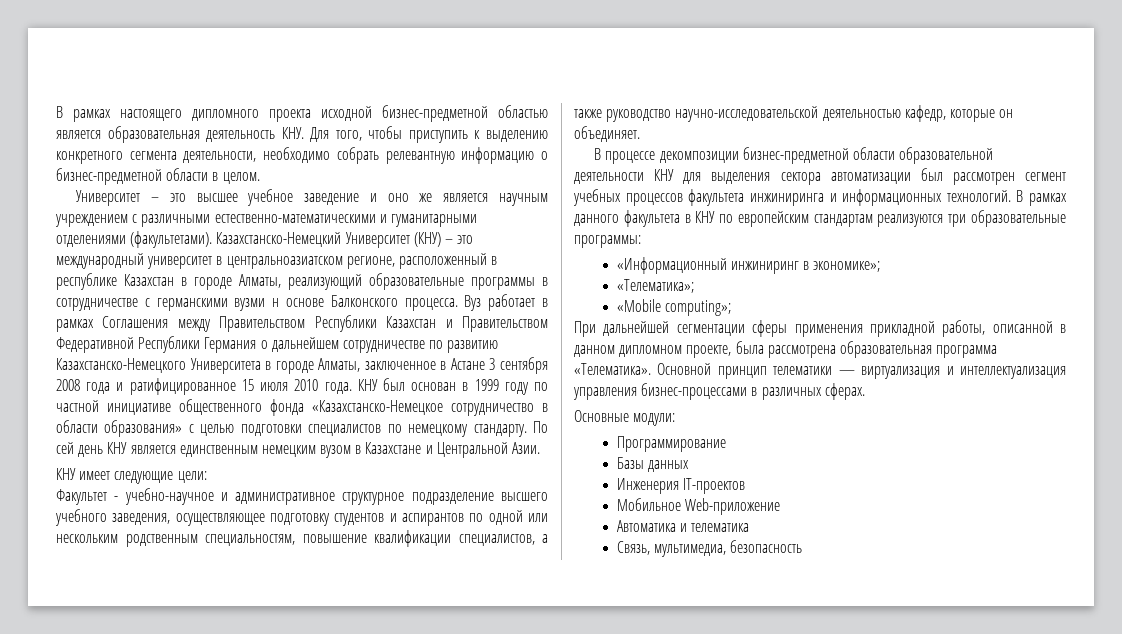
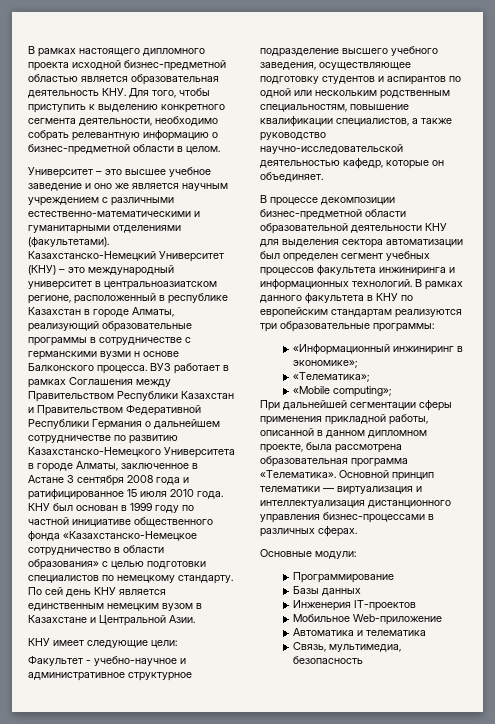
- Вуз работает в рамках Соглашения между Правительством Республики Казахстан и Правительством Федеративной Республики Германия о дальнейшем сотрудничестве по развитию Казахстанско-Немецкого Университета в городе Алматы, заключенное в Астане 3 сентября 2008 года и ратифицированное 15 июля 2010 года.
+ ВУЗ работает в рамках Соглашения между Правительством Республики Казахстан и Правительством Федеративной Республики Германия о дальнейшем сотрудничестве по развитию Казахстанско-Немецкого Университета в городе Алматы, заключенное в Астане 3 сентября 2008 года и ратифицированное 15 июля 2010 года.
- В процессе декомпозиции бизнес-предметной области образовательной деятельности КНУ для выделения сектора автоматизации был рассмотрен сегмент учебных процессов факультета инжиниринга и информационных технологий.
+ В процессе декомпозиции бизнес-предметной области образовательной деятельности КНУ для выделения сектора автоматизации был определен сегмент учебных процессов факультета инжиниринга и информационных технологий.
- Основной принцип телематики — виртуализация и интеллектуализация управления бизнес-процессами в различных сферах.
+ Основной принцип телематики — виртуализация и интеллектуализация дистанционного управления бизнес-процессами в различных сферах.

